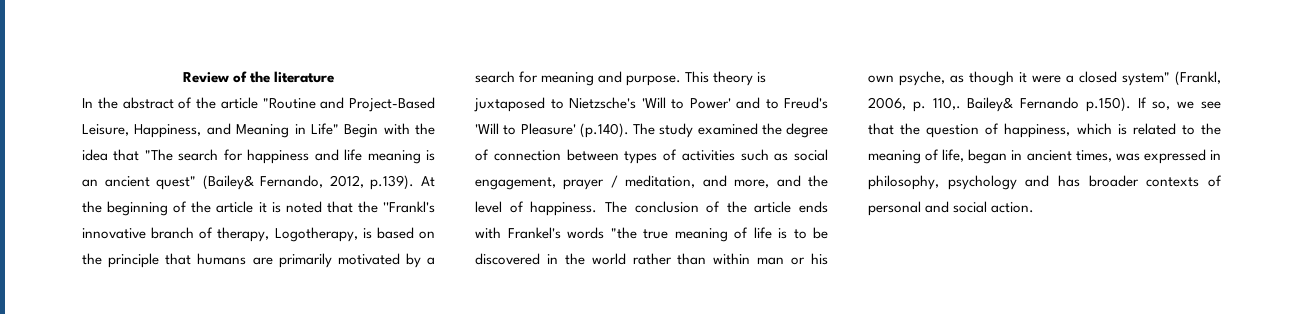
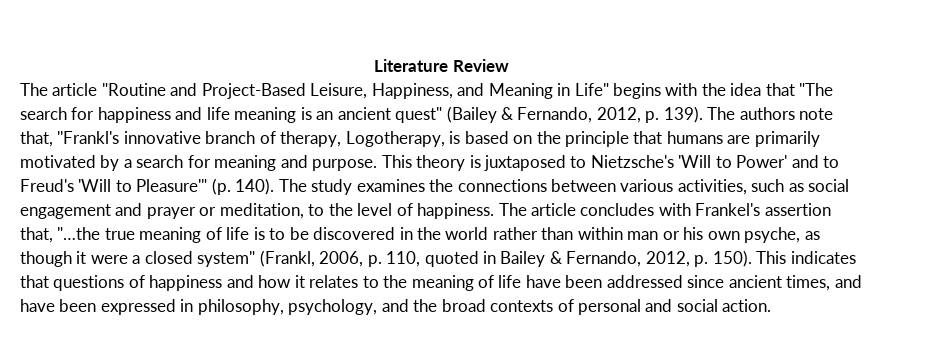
- Review of the literature
- In the abstract of the article "Routine and Project-Based Leisure, Happiness, and Meaning in Life" Begin with the idea that "The search for happiness and life meaning is an ancient quest" (Bailey& Fernando, 2012, p.139). At the beginning of the article it is noted that the ''Frankl's innovative branch of therapy, Logotherapy, is based on the principle that humans are primarily motivated by a search for meaning and purpose.
+ Literature Review
+ The article "Routine and Project-Based Leisure, Happiness, and Meaning in Life" begins with the idea that "The search for happiness and life meaning is an ancient quest" (Bailey & Fernando, 2012, p. 139). The authors note that, ''Frankl's innovative branch of therapy, Logotherapy, is based on the principle that humans are primarily motivated by a search for meaning and purpose.
- This theory is juxtaposed to Nietzsche's 'Will to Power' and to Freud's 'Will to Pleasure' (p.140). The study examined the degree of connection between types of activities such as social engagement, prayer / meditation, and more, and the level of happiness.
+ This theory is juxtaposed to Nietzsche's 'Will to Power' and to Freud's 'Will to Pleasure'" (p. 140). The study examines the connections between various activities, such as social engagement and prayer or meditation, to the level of happiness.
- The conclusion of the article ends with Frankel's words "the true meaning of life is to be discovered in the world rather than within man or his own psyche, as though it were a closed system" (Frankl, 2006, p. 110,. Bailey& Fernando p.150). If so, we see that the question of happiness, which is related to the meaning of life, began in ancient times, was expressed in philosophy, psychology and has broader contexts of personal and social action.
+ The article concludes with Frankel's assertion that, "…the true meaning of life is to be discovered in the world rather than within man or his own psyche, as though it were a closed system" (Frankl, 2006, p. 110, quoted in Bailey & Fernando, 2012, p. 150). This indicates that questions of happiness and how it relates to the meaning of life have been addressed since ancient times, and have been expressed in philosophy, psychology, and the broad contexts of personal and social action.

